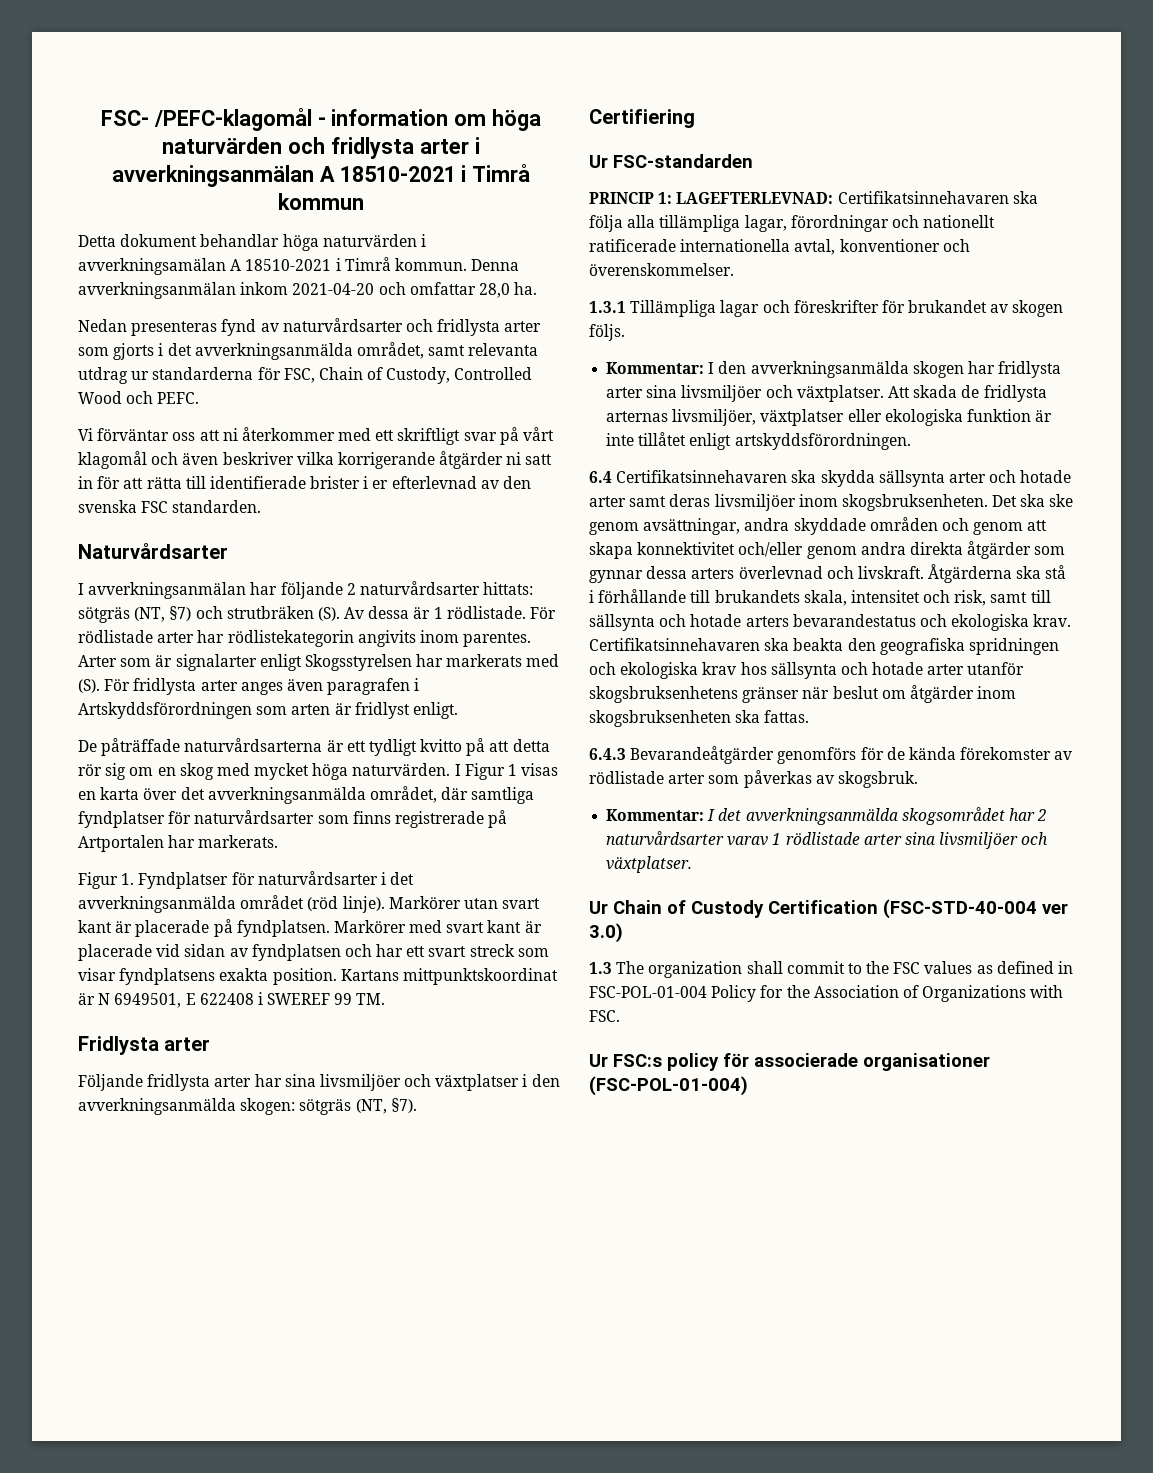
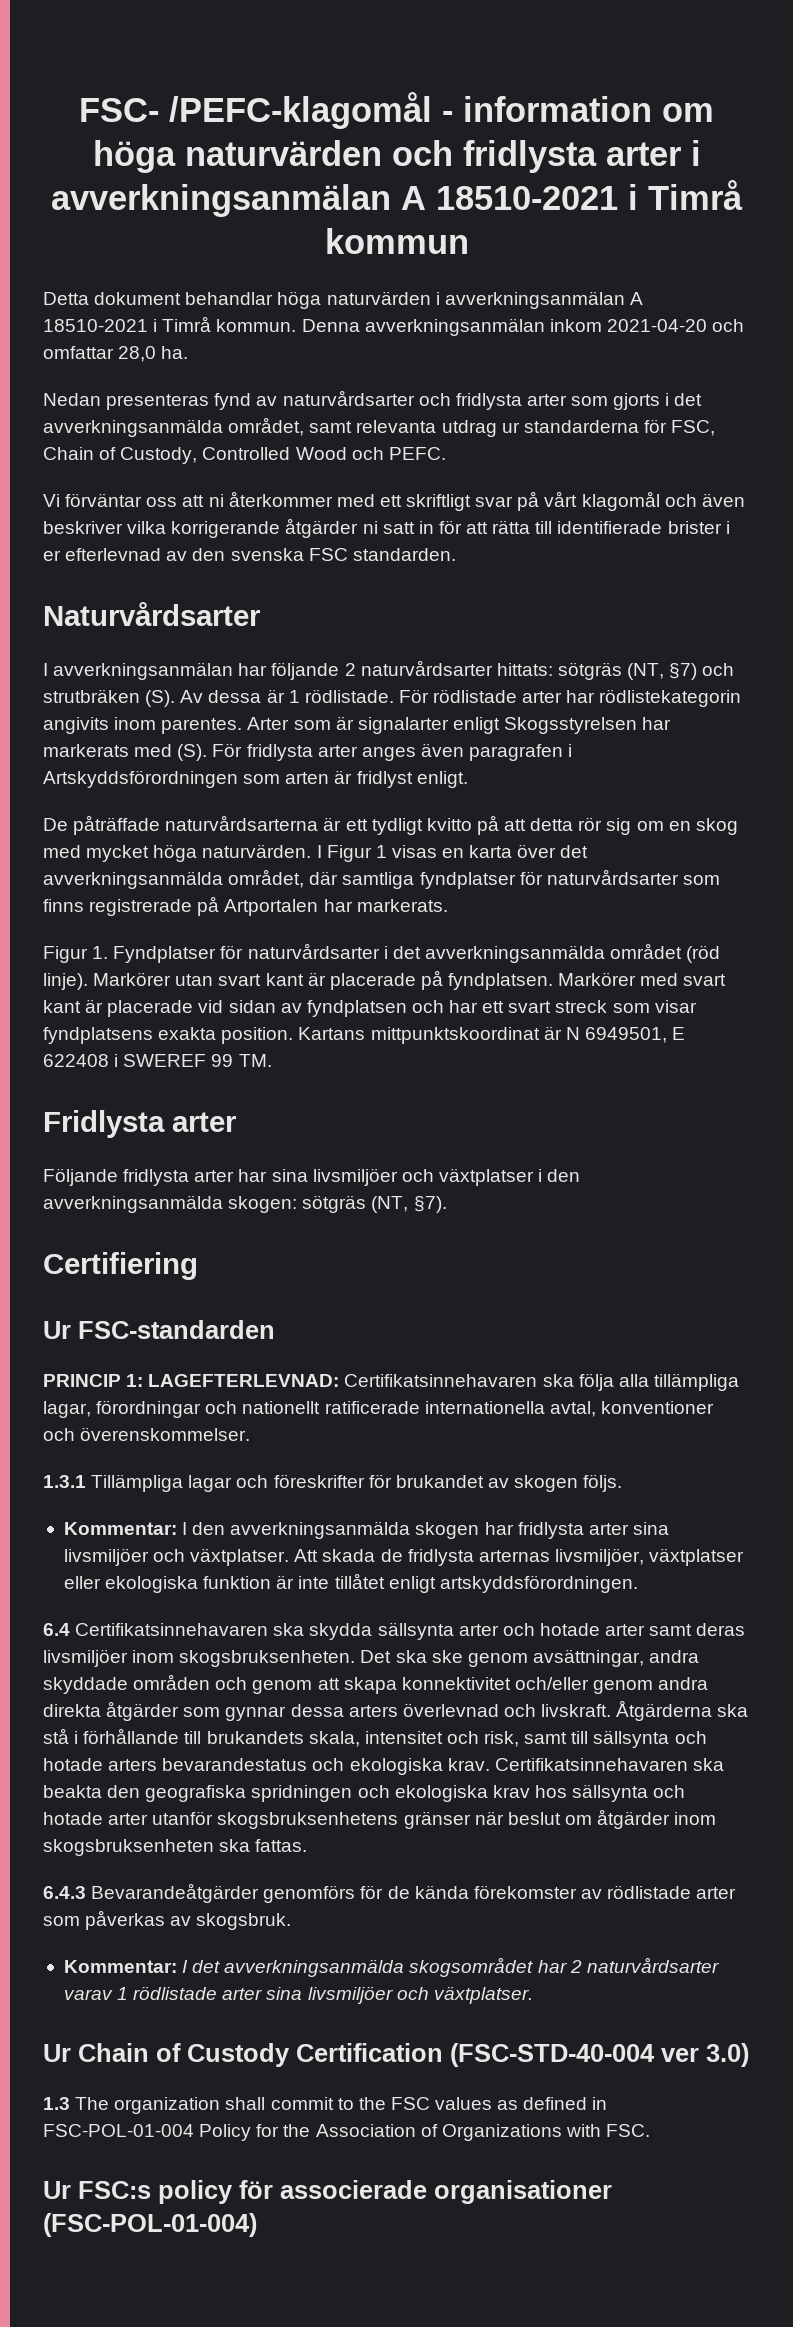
- Detta dokument behandlar höga naturvärden i avverkningsamälan A 18510-2021 i Timrå kommun.
+ Detta dokument behandlar höga naturvärden i avverkningsanmälan A 18510-2021 i Timrå kommun.

